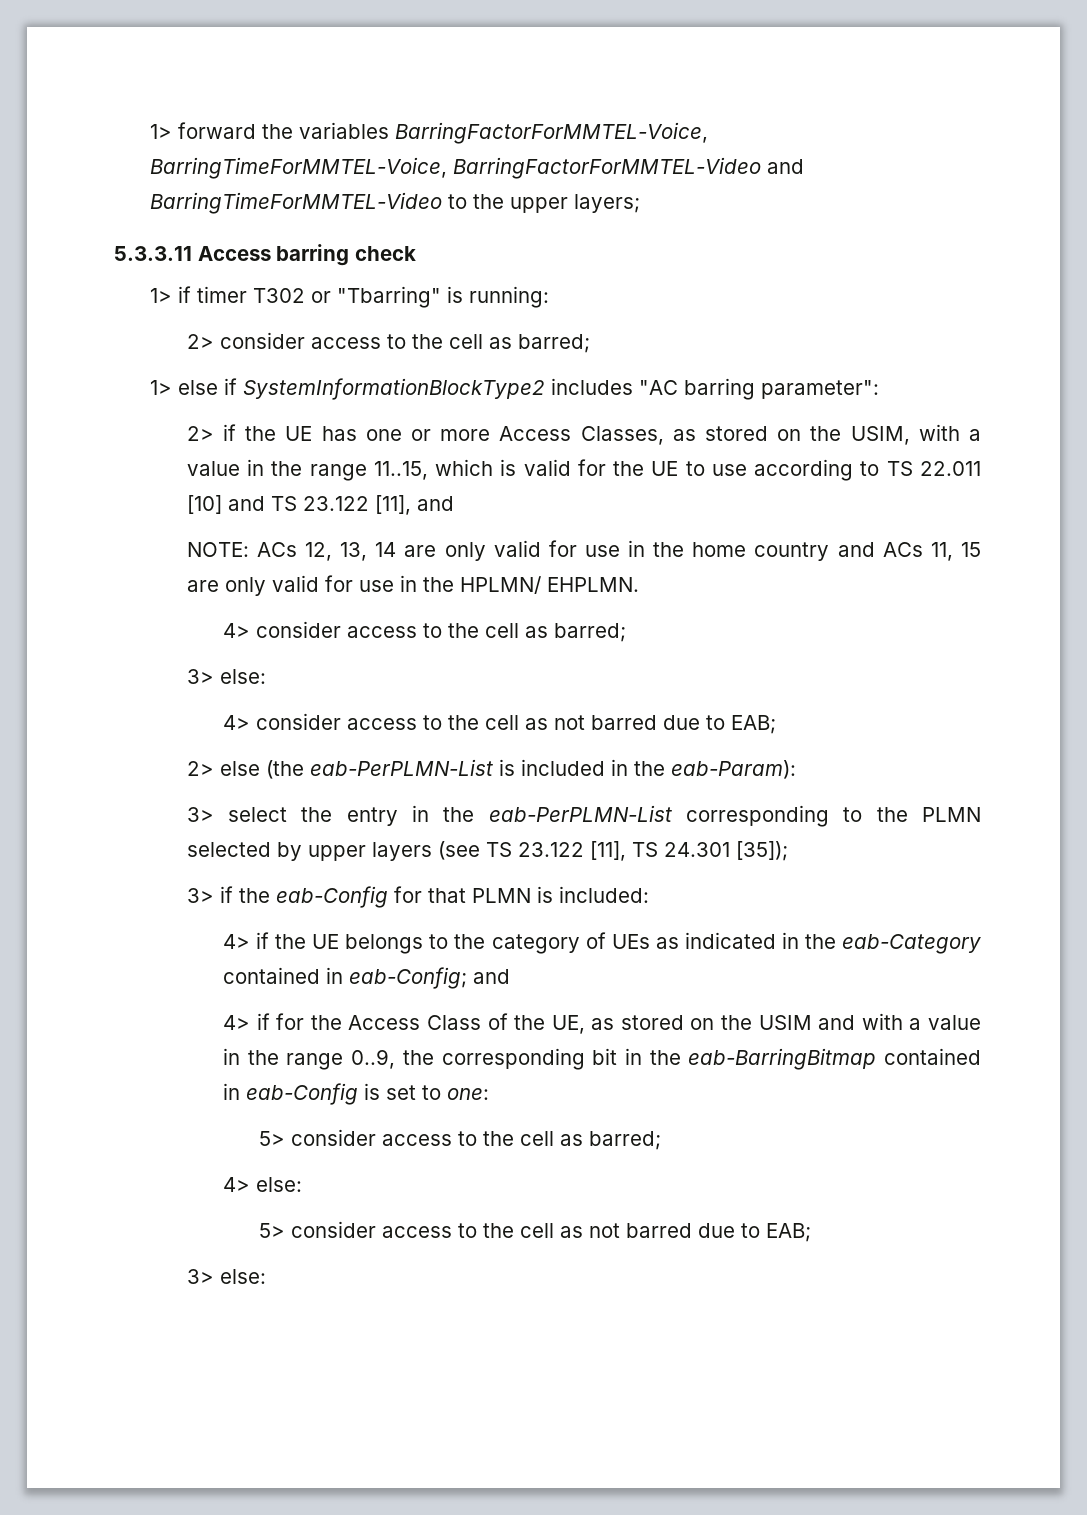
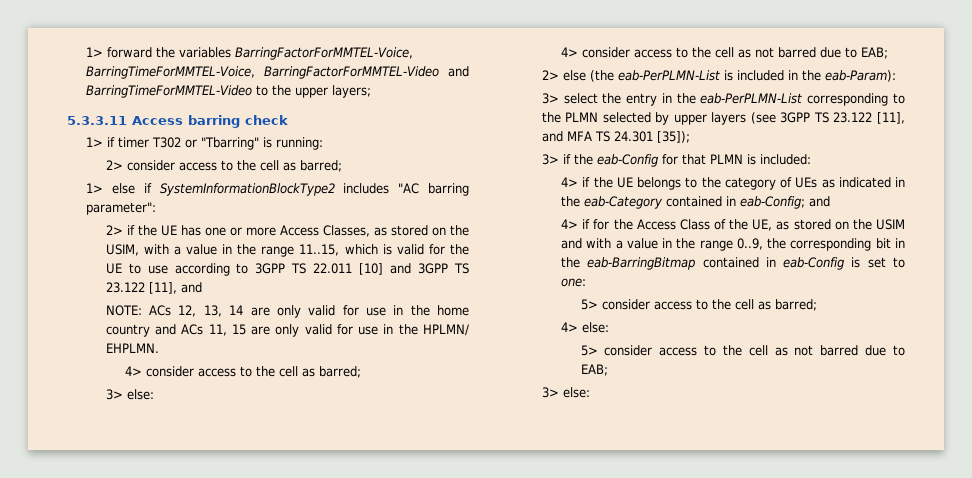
- 2> if the UE has one or more Access Classes, as stored on the USIM, with a value in the range 11..15, which is valid for the UE to use according to TS 22.011 [10] and TS 23.122 [11], and
+ 2> if the UE has one or more Access Classes, as stored on the USIM, with a value in the range 11..15, which is valid for the UE to use according to 3GPP TS 22.011 [10] and 3GPP TS 23.122 [11], and
- 3> select the entry in the eab-PerPLMN-List corresponding to the PLMN selected by upper layers (see TS 23.122 [11], TS 24.301 [35]);
+ 3> select the entry in the eab-PerPLMN-List corresponding to the PLMN selected by upper layers (see 3GPP TS 23.122 [11], and MFA TS 24.301 [35]);

